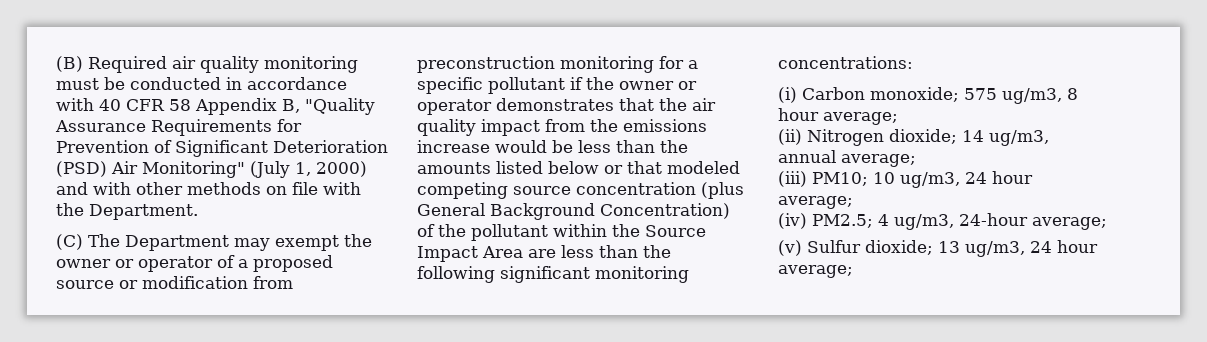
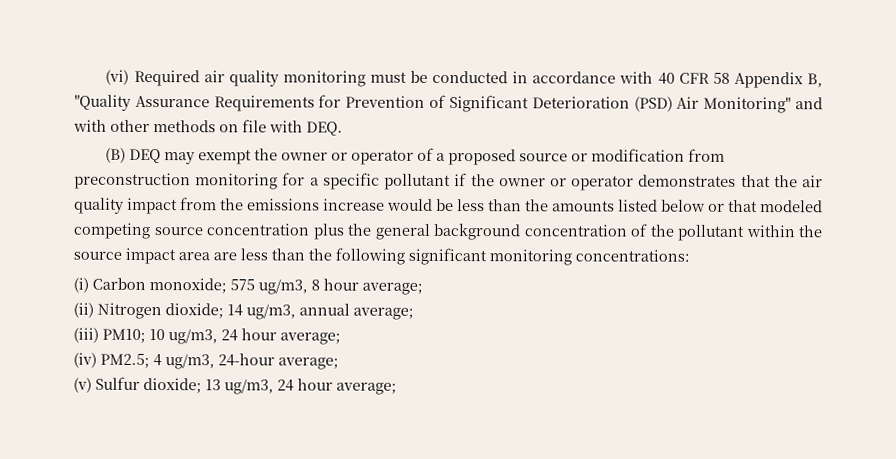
- (B) Required air quality monitoring must be conducted in accordance with 40 CFR 58 Appendix B, "Quality Assurance Requirements for Prevention of Significant Deterioration (PSD) Air Monitoring" (July 1, 2000) and with other methods on file with the Department.
- (C) The Department may exempt the owner or operator of a proposed source or modification from preconstruction monitoring for a specific pollutant if the owner or operator demonstrates that the air quality impact from the emissions increase would be less than the amounts listed below or that modeled competing source concentration (plus General Background Concentration) of the pollutant within the Source Impact Area are less than the following significant monitoring concentrations:
+ (vi) Required air quality monitoring must be conducted in accordance with 40 CFR 58 Appendix B, "Quality Assurance Requirements for Prevention of Significant Deterioration (PSD) Air Monitoring" and with other methods on file with DEQ.
+ (B) DEQ may exempt the owner or operator of a proposed source or modification from preconstruction monitoring for a specific pollutant if the owner or operator demonstrates that the air quality impact from the emissions increase would be less than the amounts listed below or that modeled competing source concentration plus the general background concentration of the pollutant within the source impact area are less than the following significant monitoring concentrations:

